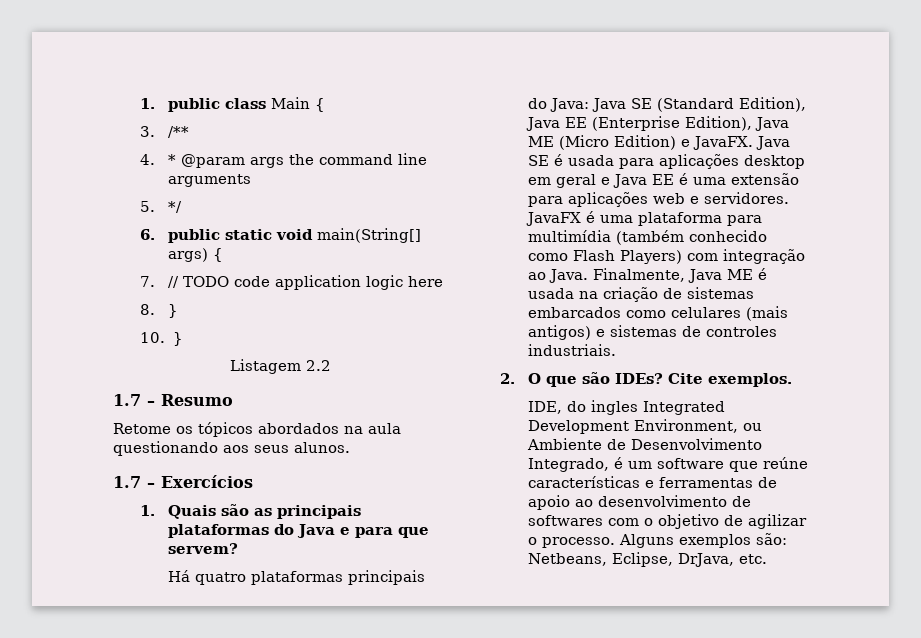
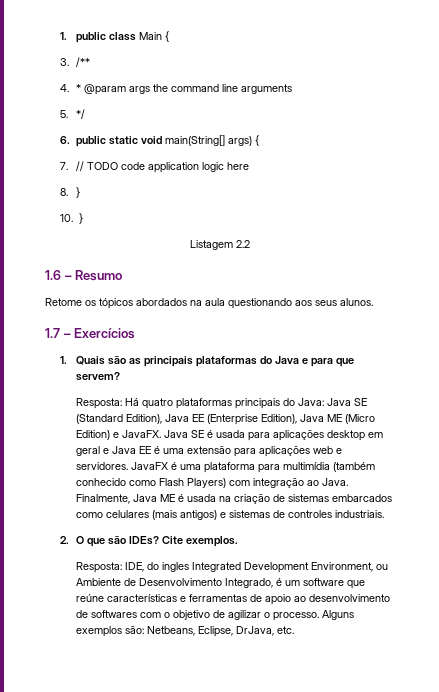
- 1.7 – Resumo
+ 1.6 – Resumo
- Há quatro plataformas principais do Java: Java SE (Standard Edition), Java EE (Enterprise Edition), Java ME (Micro Edition) e JavaFX.
+ Resposta: Há quatro plataformas principais do Java: Java SE (Standard Edition), Java EE (Enterprise Edition), Java ME (Micro Edition) e JavaFX.
- IDE, do ingles Integrated Development Environment, ou Ambiente de Desenvolvimento Integrado, é um software que reúne características e ferramentas de apoio ao desenvolvimento de softwares com o objetivo de agilizar o processo.
+ Resposta: IDE, do ingles Integrated Development Environment, ou Ambiente de Desenvolvimento Integrado, é um software que reúne características e ferramentas de apoio ao desenvolvimento de softwares com o objetivo de agilizar o processo.

